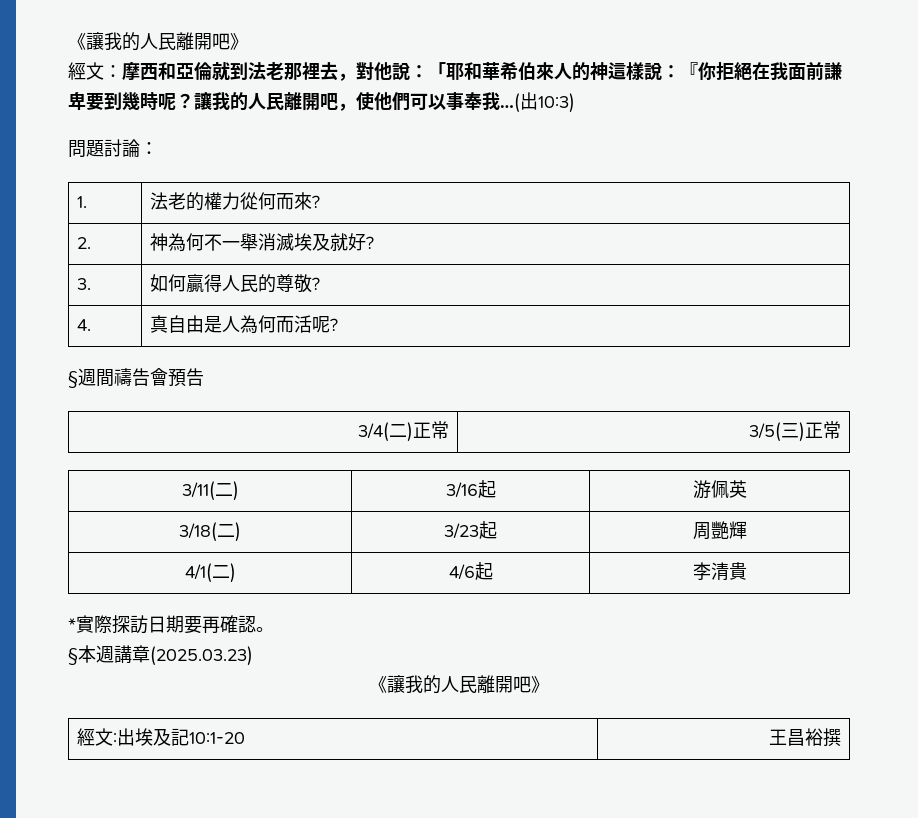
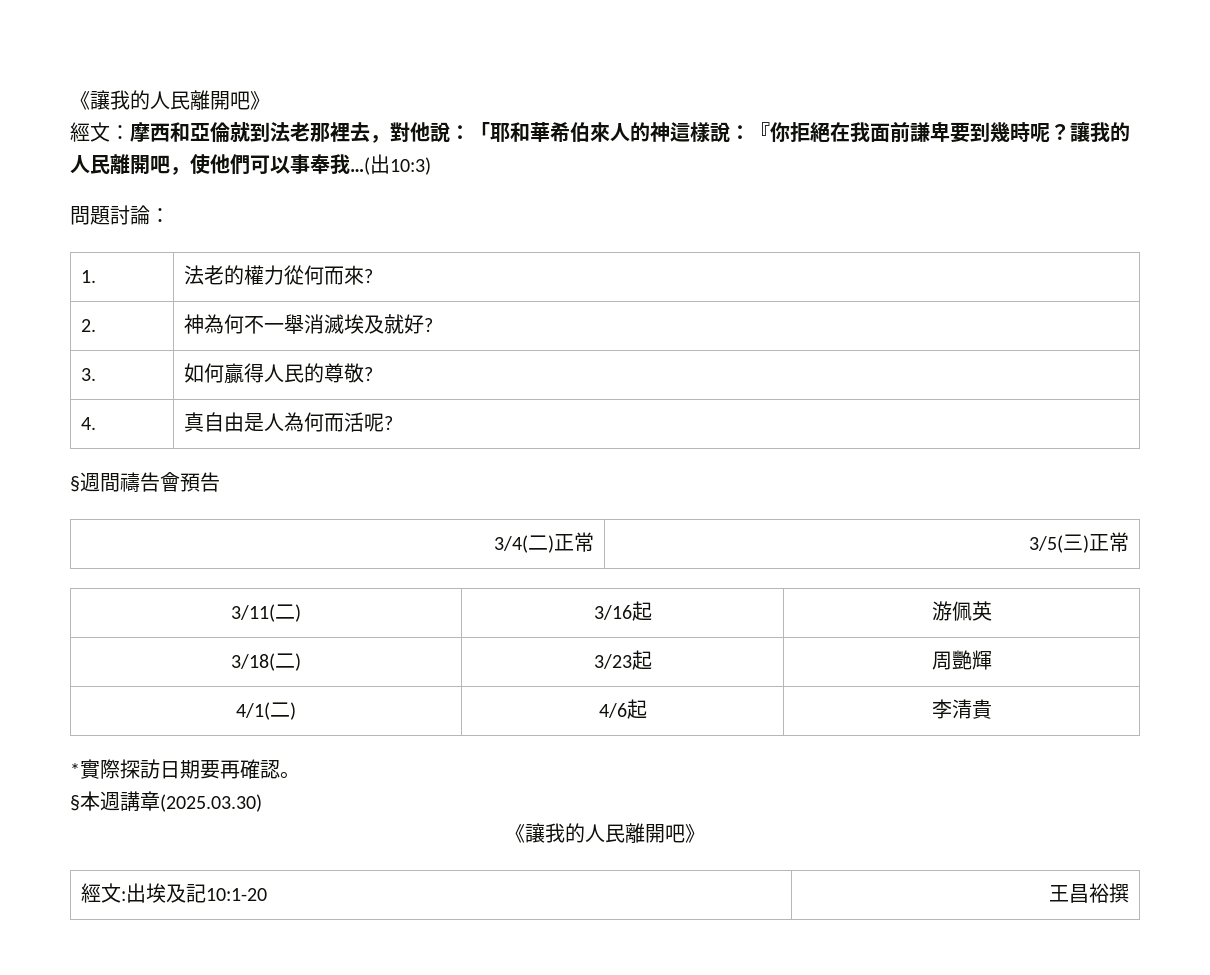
- §本週講章(2025.03.23)
+ §本週講章(2025.03.30)

